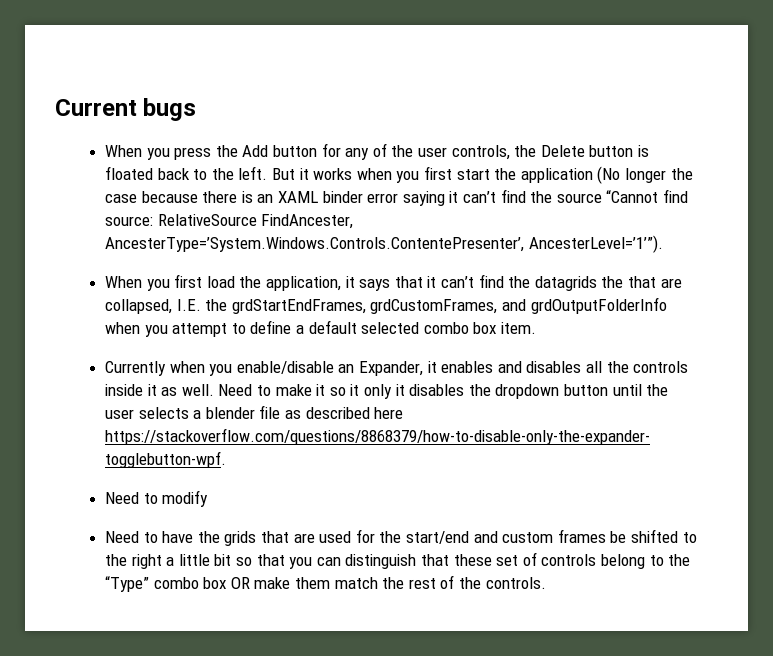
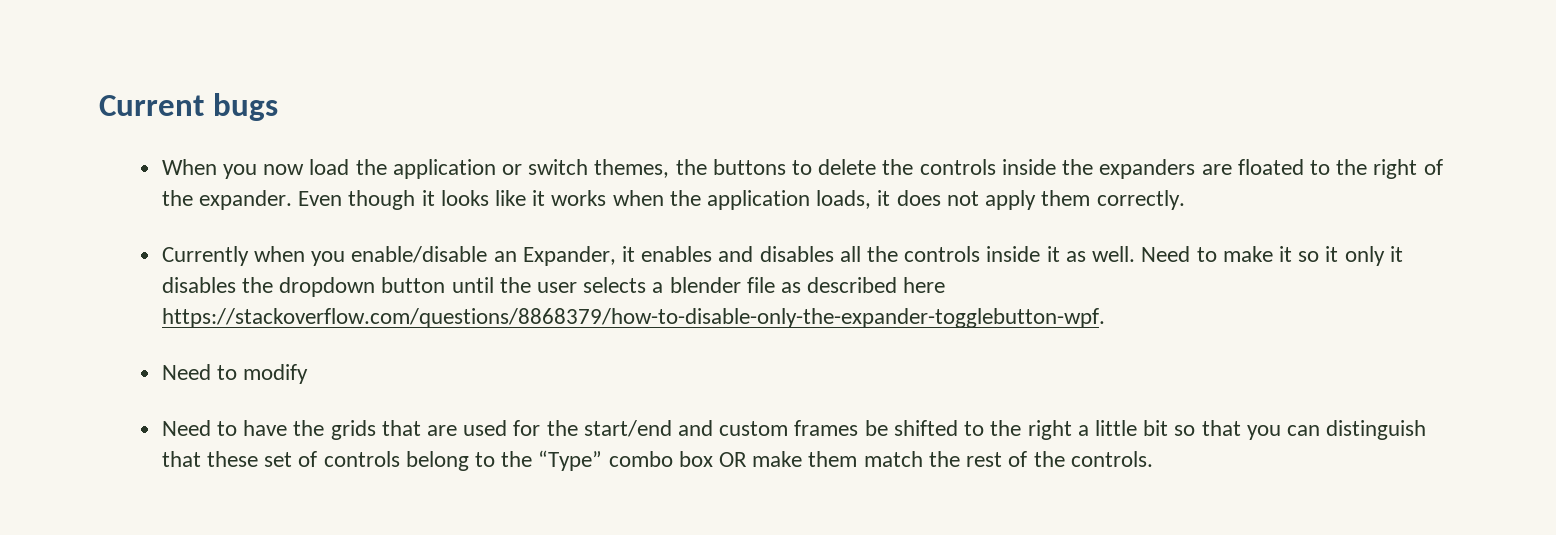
- When you press the Add button for any of the user controls, the Delete button is floated back to the left. But it works when you first start the application (No longer the case because there is an XAML binder error saying it can’t find the source “Cannot find source: RelativeSource FindAncester, AncesterType=’System.Windows.Controls.ContentePresenter’, AncesterLevel=’1’”).
- When you first load the application, it says that it can’t find the datagrids the that are collapsed, I.E. the grdStartEndFrames, grdCustomFrames, and grdOutputFolderInfo when you attempt to define a default selected combo box item.
+ When you now load the application or switch themes, the buttons to delete the controls inside the expanders are floated to the right of the expander. Even though it looks like it works when the application loads, it does not apply them correctly.

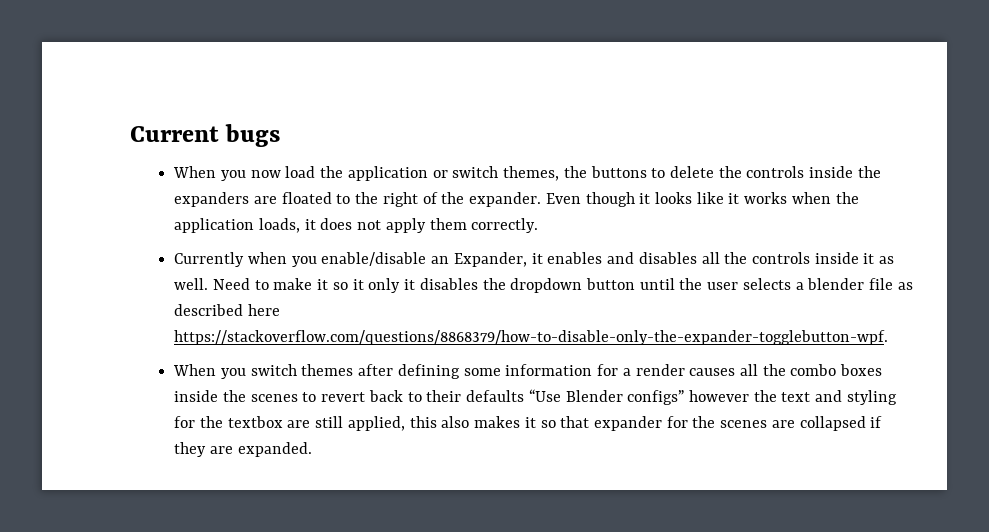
- Need to modify
- Need to have the grids that are used for the start/end and custom frames be shifted to the right a little bit so that you can distinguish that these set of controls belong to the “Type” combo box OR make them match the rest of the controls.
+ When you switch themes after defining some information for a render causes all the combo boxes inside the scenes to revert back to their defaults “Use Blender configs” however the text and styling for the textbox are still applied, this also makes it so that expander for the scenes are collapsed if they are expanded.

